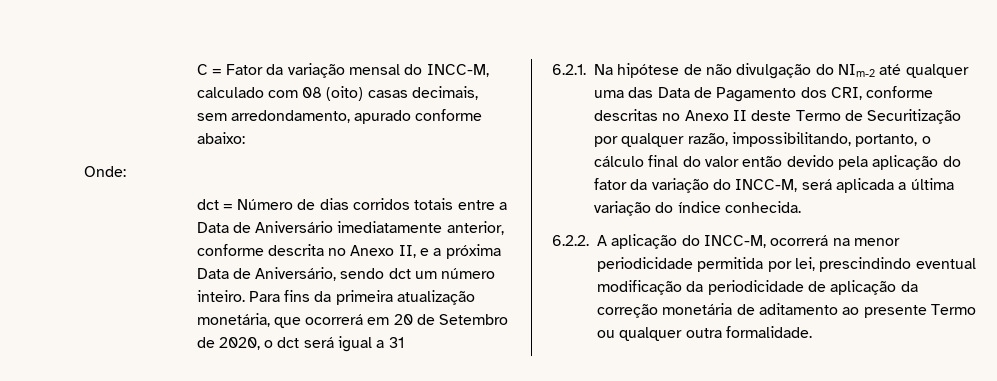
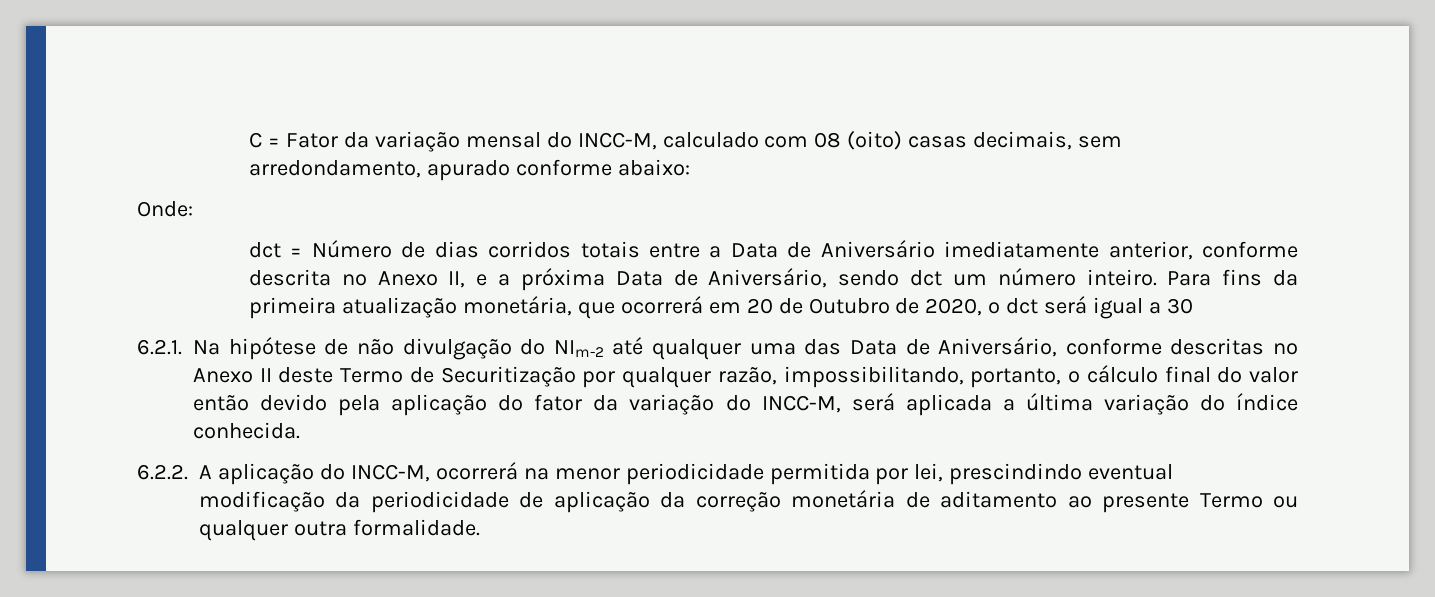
- Para fins da primeira atualização monetária, que ocorrerá em 20 de Setembro de 2020, o dct será igual a 31
+ Para fins da primeira atualização monetária, que ocorrerá em 20 de Outubro de 2020, o dct será igual a 30
- 6.2.1. Na hipótese de não divulgação do NIm-2 até qualquer uma das Data de Pagamento dos CRI, conforme descritas no Anexo II deste Termo de Securitização por qualquer razão, impossibilitando, portanto, o cálculo final do valor então devido pela aplicação do fator da variação do INCC-M, será aplicada a última variação do índice conhecida.
+ 6.2.1. Na hipótese de não divulgação do NIm-2 até qualquer uma das Data de Aniversário, conforme descritas no Anexo II deste Termo de Securitização por qualquer razão, impossibilitando, portanto, o cálculo final do valor então devido pela aplicação do fator da variação do INCC-M, será aplicada a última variação do índice conhecida.

